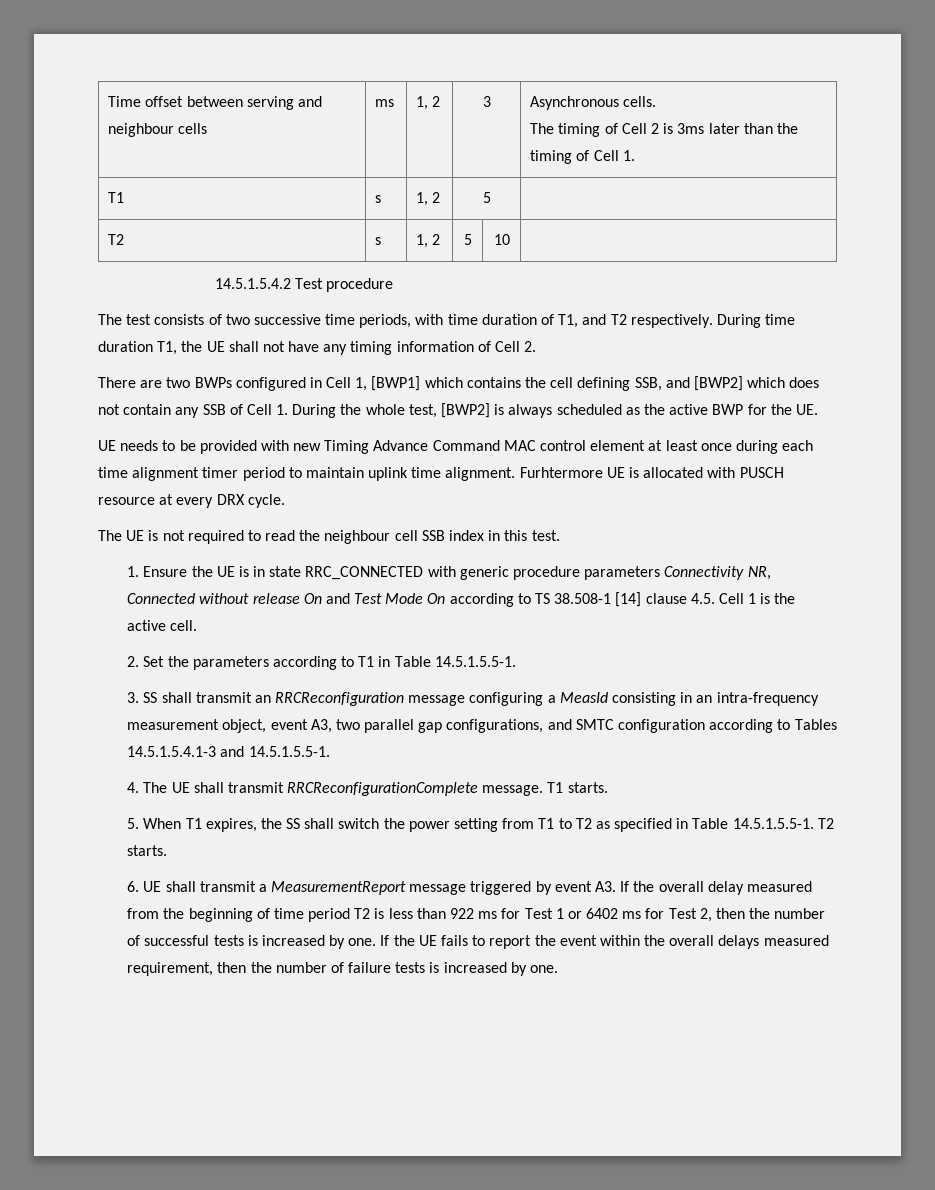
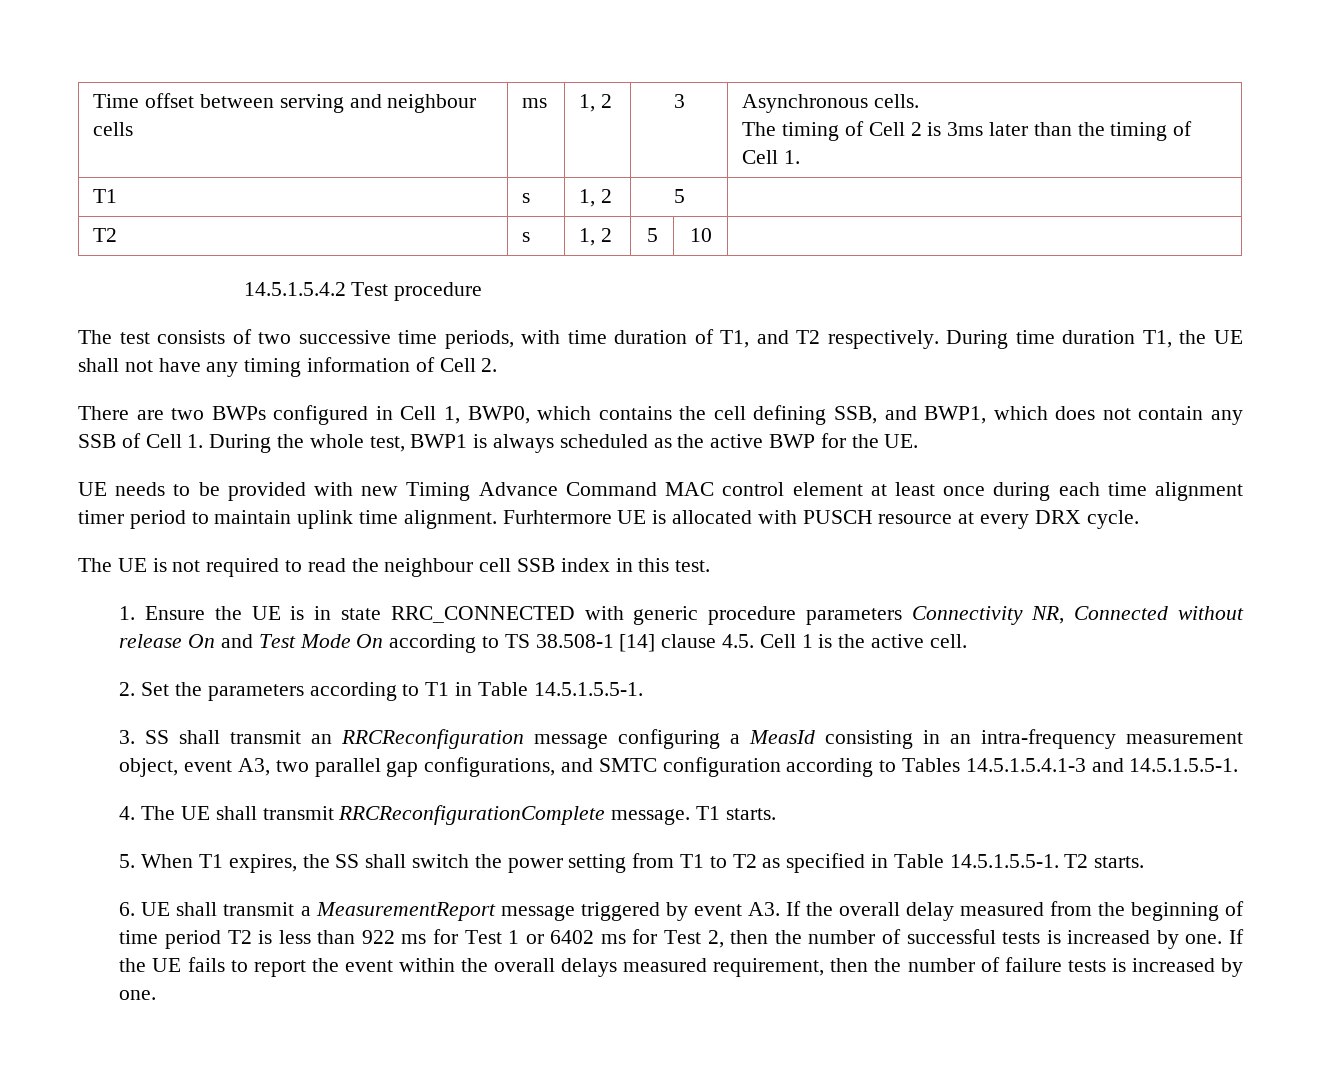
- There are two BWPs configured in Cell 1, [BWP1] which contains the cell defining SSB, and [BWP2] which does not contain any SSB of Cell 1. During the whole test, [BWP2] is always scheduled as the active BWP for the UE.
+ There are two BWPs configured in Cell 1, BWP0, which contains the cell defining SSB, and BWP1, which does not contain any SSB of Cell 1. During the whole test, BWP1 is always scheduled as the active BWP for the UE.

